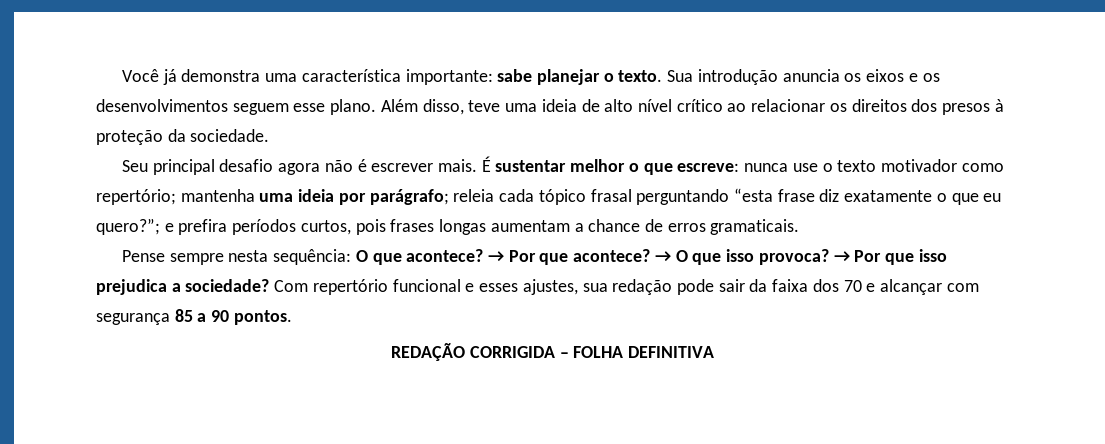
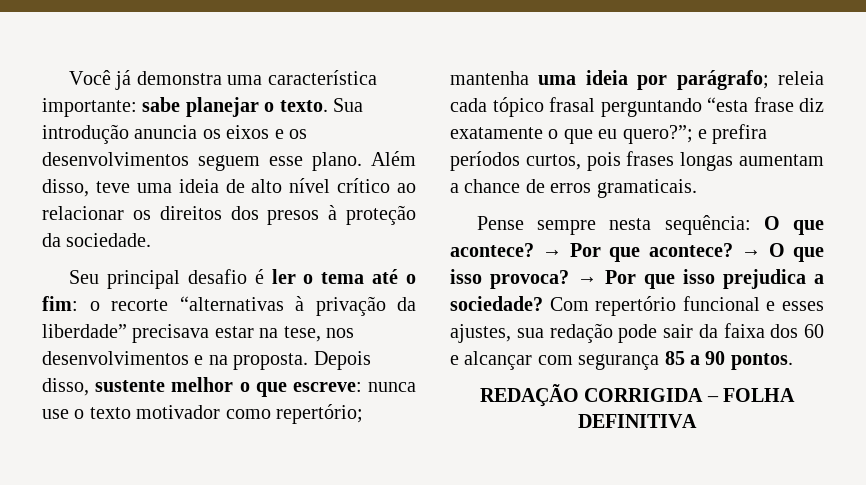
- Seu principal desafio agora não é escrever mais. É sustentar melhor o que escreve: nunca use o texto motivador como repertório; mantenha uma ideia por parágrafo; releia cada tópico frasal perguntando “esta frase diz exatamente o que eu quero?”; e prefira períodos curtos, pois frases longas aumentam a chance de erros gramaticais.
+ Seu principal desafio é ler o tema até o fim: o recorte “alternativas à privação da liberdade” precisava estar na tese, nos desenvolvimentos e na proposta. Depois disso, sustente melhor o que escreve: nunca use o texto motivador como repertório; mantenha uma ideia por parágrafo; releia cada tópico frasal perguntando “esta frase diz exatamente o que eu quero?”; e prefira períodos curtos, pois frases longas aumentam a chance de erros gramaticais.
- Com repertório funcional e esses ajustes, sua redação pode sair da faixa dos 70 e alcançar com segurança 85 a 90 pontos.
+ Com repertório funcional e esses ajustes, sua redação pode sair da faixa dos 60 e alcançar com segurança 85 a 90 pontos.

